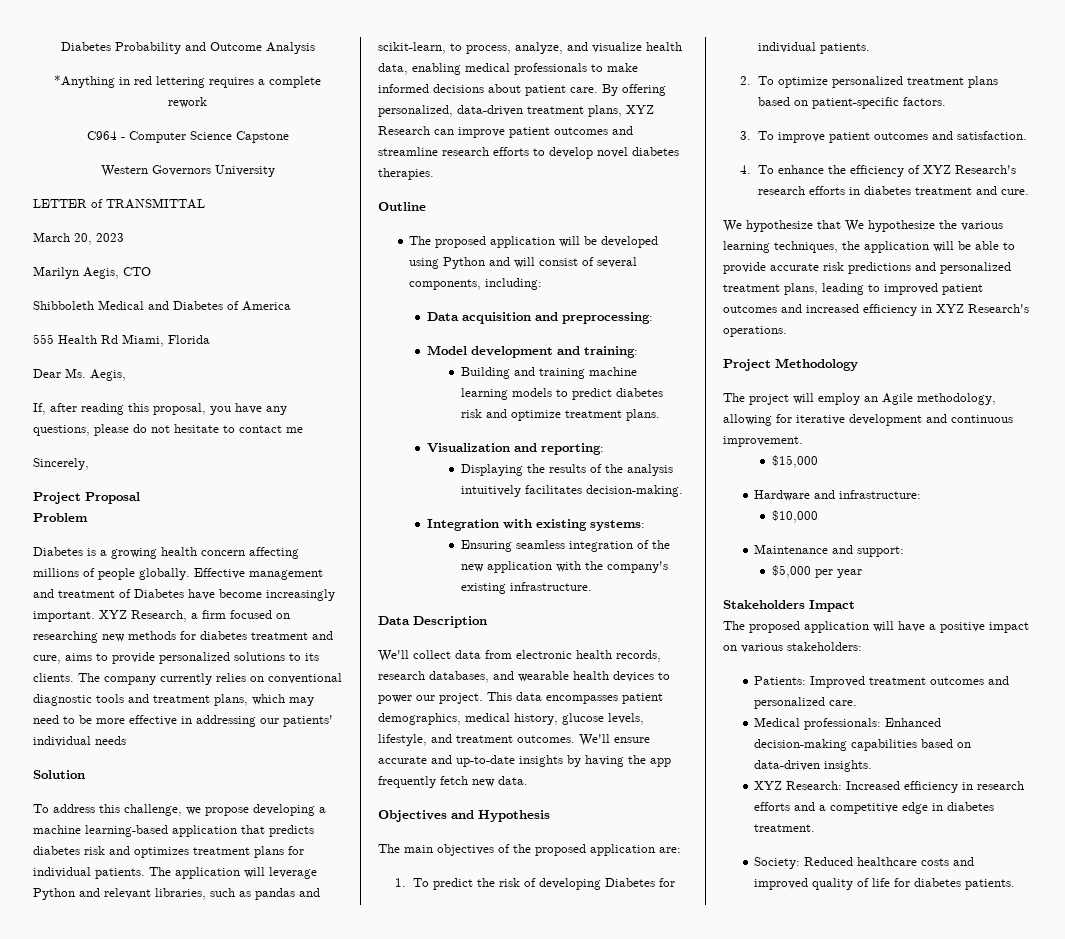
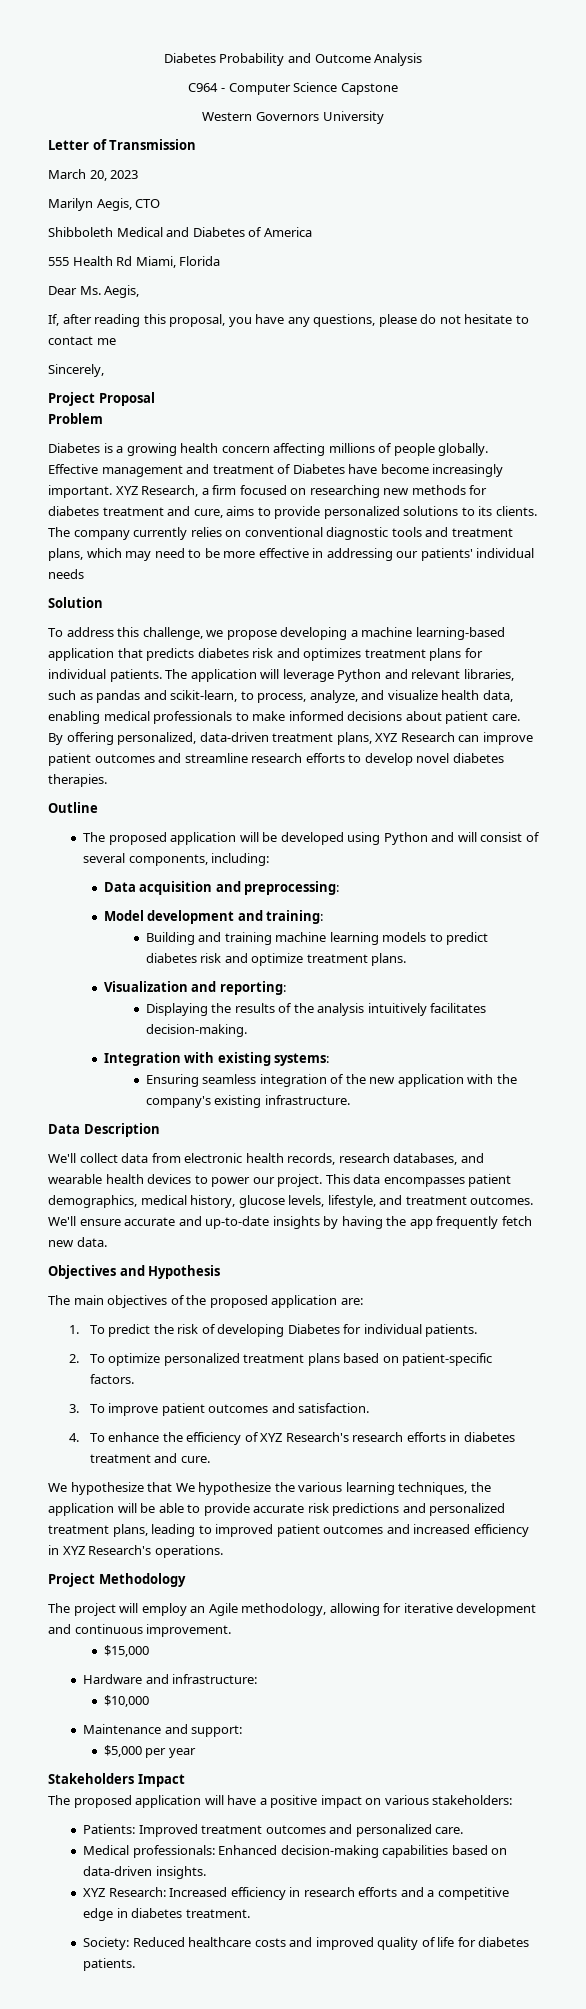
- *Anything in red lettering requires a complete rework
- LETTER of TRANSMITTAL
+ Letter of Transmission

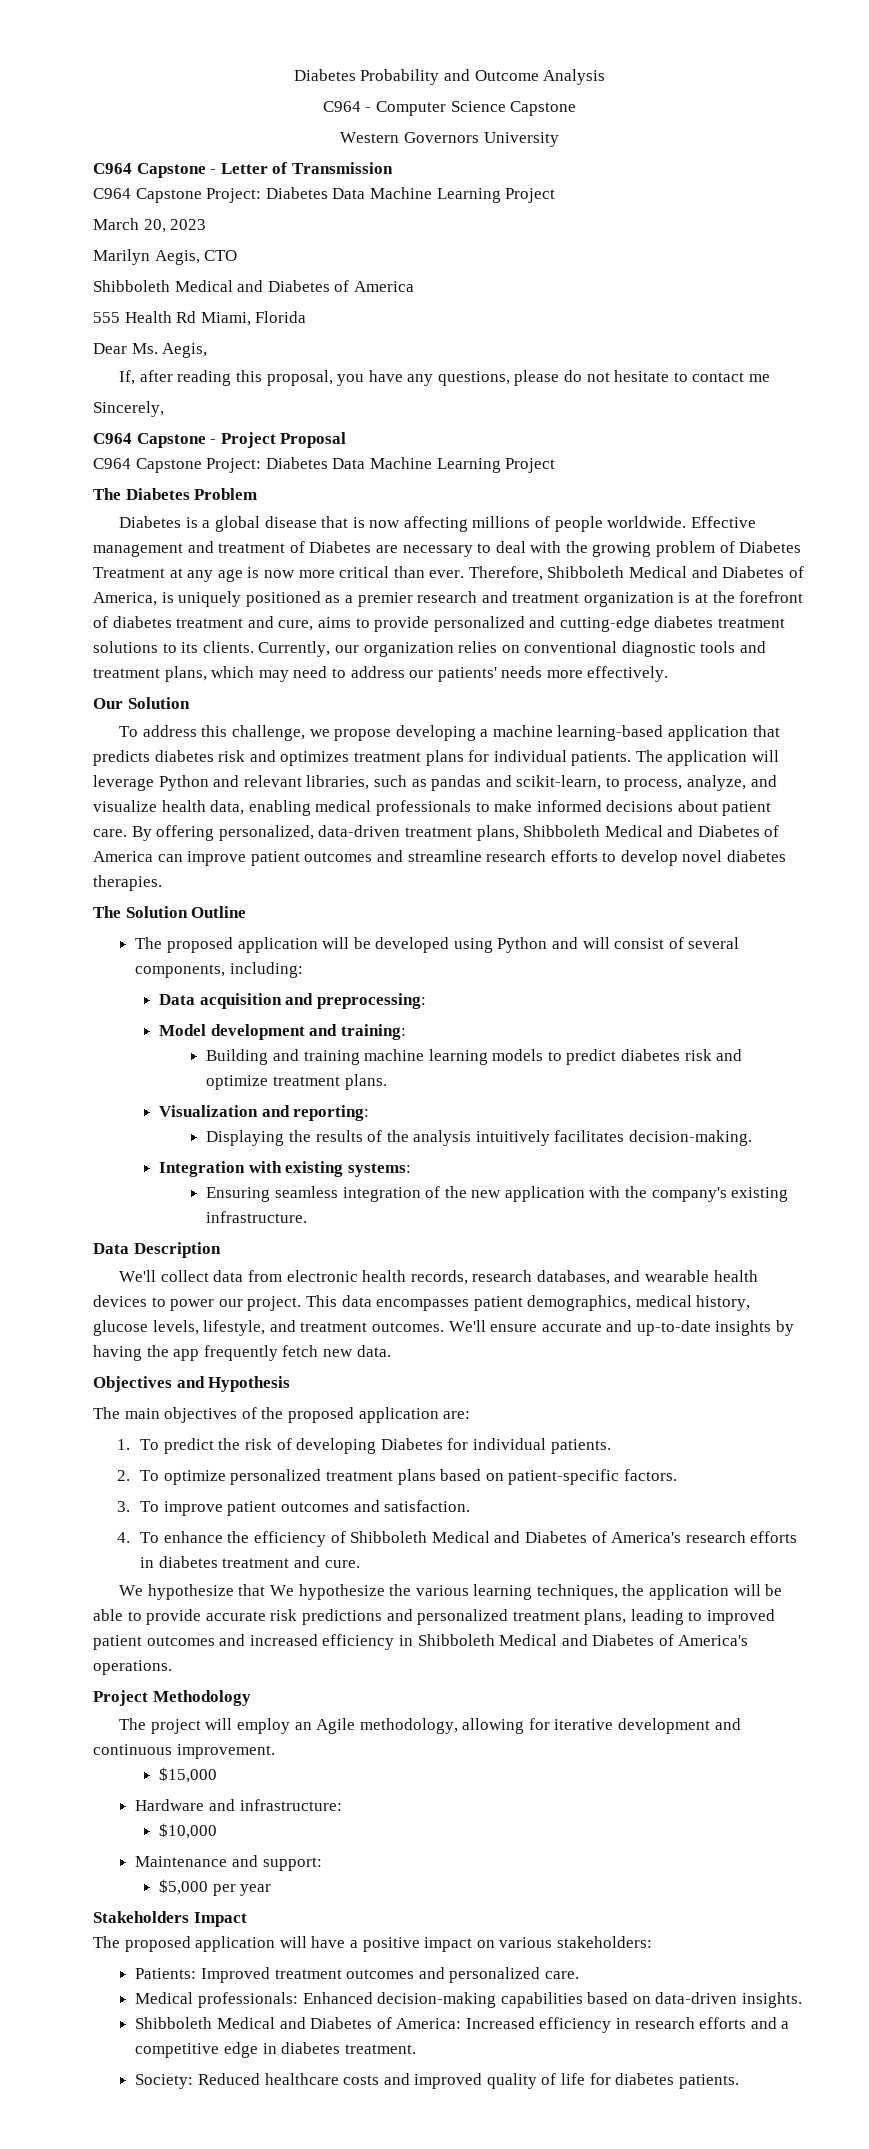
- Letter of Transmission
+ C964 Capstone - Letter of Transmission
+ C964 Capstone Project: Diabetes Data Machine Learning Project
- Project Proposal
- Problem
+ C964 Capstone - Project Proposal
+ C964 Capstone Project: Diabetes Data Machine Learning Project
+ The Diabetes Problem
- Diabetes is a growing health concern affecting millions of people globally.
+ Diabetes is a global disease that is now affecting millions of people worldwide.
- Effective management and treatment of Diabetes have become increasingly important. XYZ Research, a firm focused on researching new methods for diabetes treatment and cure, aims to provide personalized solutions to its clients.
+ Effective management and treatment of Diabetes are necessary to deal with the growing problem of Diabetes Treatment at any age is now more critical than ever. Therefore, Shibboleth Medical and Diabetes of America, is uniquely positioned as a premier research and treatment organization is at the forefront of diabetes treatment and cure, aims to provide personalized and cutting-edge diabetes treatment solutions to its clients.
- The company currently relies on conventional diagnostic tools and treatment plans, which may need to be more effective in addressing our patients' individual needs
- Solution
+ Currently, our organization relies on conventional diagnostic tools and treatment plans, which may need to address our patients' needs more effectively.
+ Our Solution
- By offering personalized, data-driven treatment plans, XYZ Research can improve patient outcomes and streamline research efforts to develop novel diabetes therapies.
+ By offering personalized, data-driven treatment plans, Shibboleth Medical and Diabetes of America can improve patient outcomes and streamline research efforts to develop novel diabetes therapies.
- Outline
+ The Solution Outline
- 4. To enhance the efficiency of XYZ Research's research efforts in diabetes treatment and cure.
+ 4. To enhance the efficiency of Shibboleth Medical and Diabetes of America's research efforts in diabetes treatment and cure.
- We hypothesize that We hypothesize the various learning techniques, the application will be able to provide accurate risk predictions and personalized treatment plans, leading to improved patient outcomes and increased efficiency in XYZ Research's operations.
+ We hypothesize that We hypothesize the various learning techniques, the application will be able to provide accurate risk predictions and personalized treatment plans, leading to improved patient outcomes and increased efficiency in Shibboleth Medical and Diabetes of America's operations.
- XYZ Research: Increased efficiency in research efforts and a competitive edge in diabetes treatment.
+ Shibboleth Medical and Diabetes of America: Increased efficiency in research efforts and a competitive edge in diabetes treatment.

